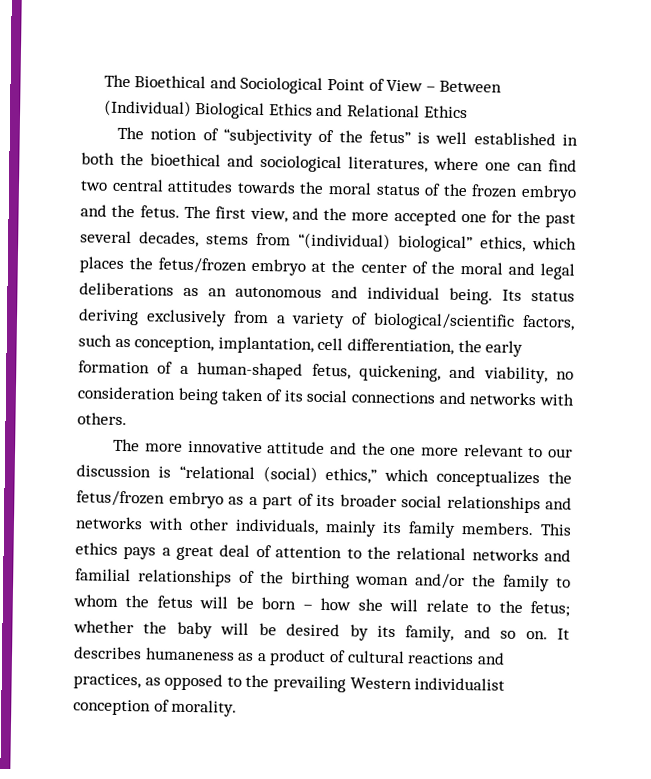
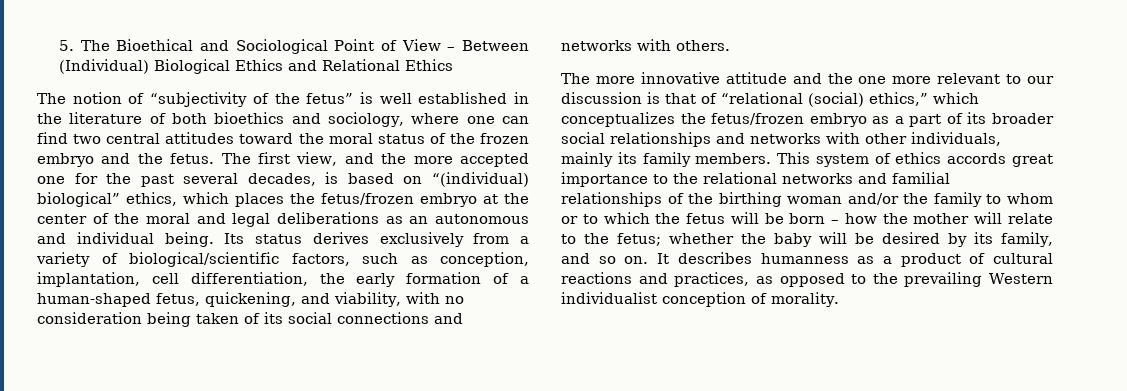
- The Bioethical and Sociological Point of View – Between (Individual) Biological Ethics and Relational Ethics
+ 5. The Bioethical and Sociological Point of View – Between (Individual) Biological Ethics and Relational Ethics
- The notion of “subjectivity of the fetus” is well established in both the bioethical and sociological literatures, where one can find two central attitudes towards the moral status of the frozen embryo and the fetus.
+ The notion of “subjectivity of the fetus” is well established in the literature of both bioethics and sociology, where one can find two central attitudes toward the moral status of the frozen embryo and the fetus.
- The first view, and the more accepted one for the past several decades, stems from “(individual) biological” ethics, which places the fetus/frozen embryo at the center of the moral and legal deliberations as an autonomous and individual being.
+ The first view, and the more accepted one for the past several decades, is based on “(individual) biological” ethics, which places the fetus/frozen embryo at the center of the moral and legal deliberations as an autonomous and individual being.
- Its status deriving exclusively from a variety of biological/scientific factors, such as conception, implantation, cell differentiation, the early formation of a human-shaped fetus, quickening, and viability, no consideration being taken of its social connections and networks with others.
+ Its status derives exclusively from a variety of biological/scientific factors, such as conception, implantation, cell differentiation, the early formation of a human-shaped fetus, quickening, and viability, with no consideration being taken of its social connections and networks with others.
- The more innovative attitude and the one more relevant to our discussion is “relational (social) ethics,” which conceptualizes the fetus/frozen embryo as a part of its broader social relationships and networks with other individuals, mainly its family members.
+ The more innovative attitude and the one more relevant to our discussion is that of “relational (social) ethics,” which conceptualizes the fetus/frozen embryo as a part of its broader social relationships and networks with other individuals, mainly its family members.
- This ethics pays a great deal of attention to the relational networks and familial relationships of the birthing woman and/or the family to whom the fetus will be born – how she will relate to the fetus; whether the baby will be desired by its family, and so on.
+ This system of ethics accords great importance to the relational networks and familial relationships of the birthing woman and/or the family to whom or to which the fetus will be born – how the mother will relate to the fetus; whether the baby will be desired by its family, and so on.
- It describes humaneness as a product of cultural reactions and practices, as opposed to the prevailing Western individualist conception of morality.
+ It describes humanness as a product of cultural reactions and practices, as opposed to the prevailing Western individualist conception of morality.

